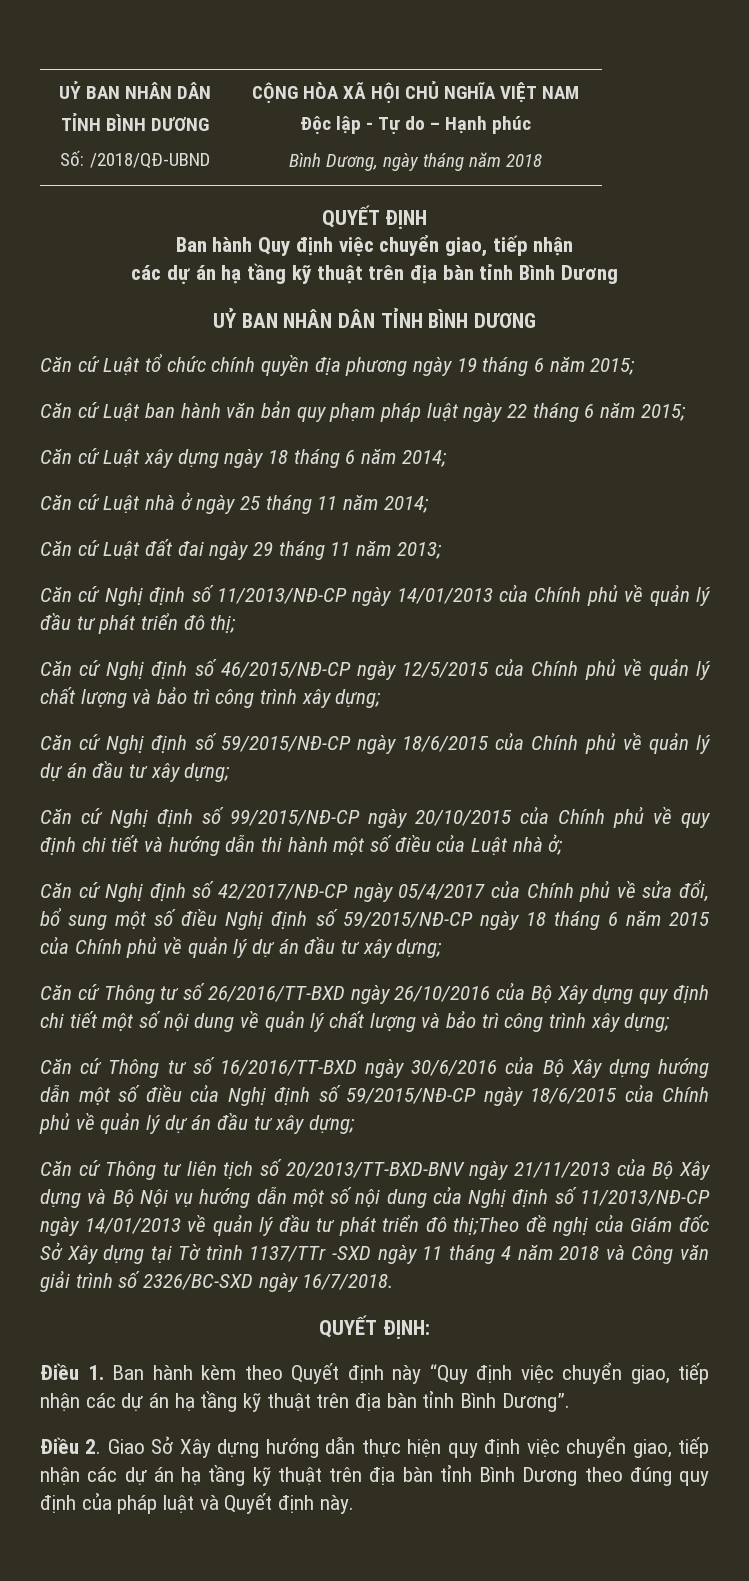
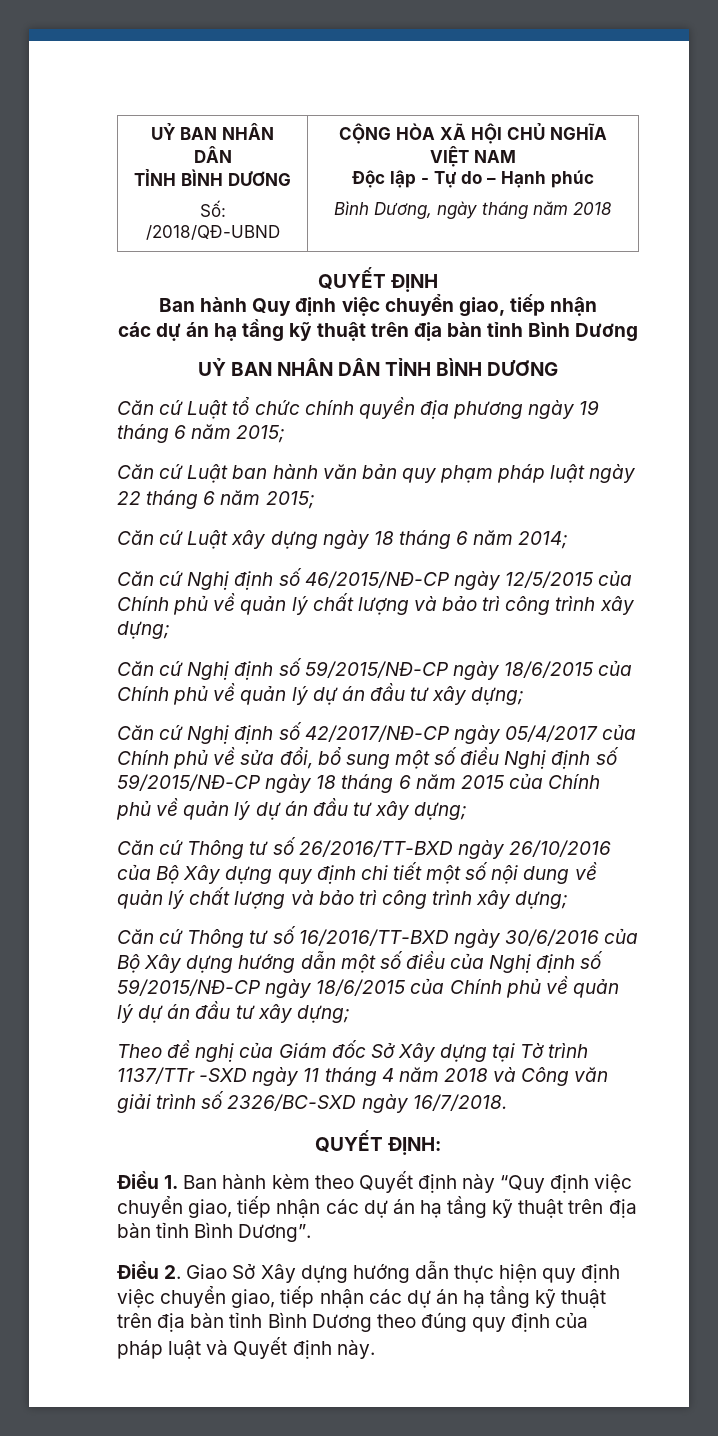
- Căn cứ Luật nhà ở ngày 25 tháng 11 năm 2014;
- Căn cứ Luật đất đai ngày 29 tháng 11 năm 2013;
- Căn cứ Nghị định số 11/2013/NĐ-CP ngày 14/01/2013 của Chính phủ về quản lý đầu tư phát triển đô thị;
- Căn cứ Nghị định số 99/2015/NĐ-CP ngày 20/10/2015 của Chính phủ về quy định chi tiết và hướng dẫn thi hành một số điều của Luật nhà ở;
- Căn cứ Thông tư liên tịch số 20/2013/TT-BXD-BNV ngày 21/11/2013 của Bộ Xây dựng và Bộ Nội vụ hướng dẫn một số nội dung của Nghị định số 11/2013/NĐ-CP ngày 14/01/2013 về quản lý đầu tư phát triển đô thị;Theo đề nghị của Giám đốc Sở Xây dựng tại Tờ trình 1137/TTr -SXD ngày 11 tháng 4 năm 2018 và Công văn giải trình số 2326/BC-SXD ngày 16/7/2018.
+ Theo đề nghị của Giám đốc Sở Xây dựng tại Tờ trình 1137/TTr -SXD ngày 11 tháng 4 năm 2018 và Công văn giải trình số 2326/BC-SXD ngày 16/7/2018.

